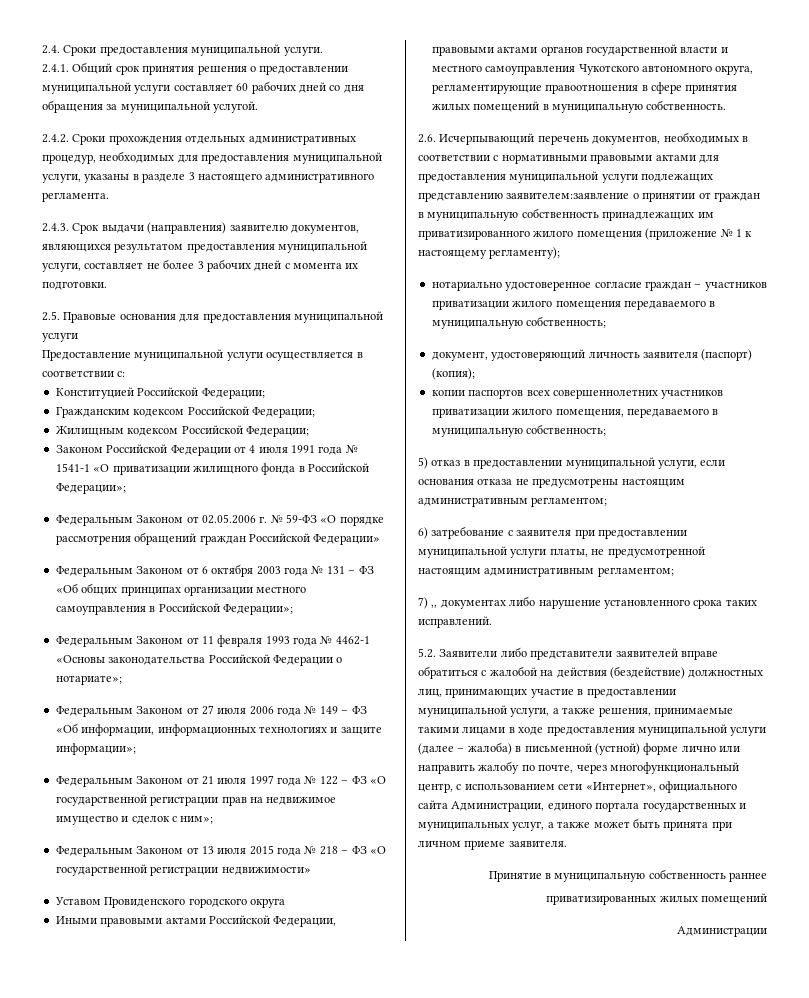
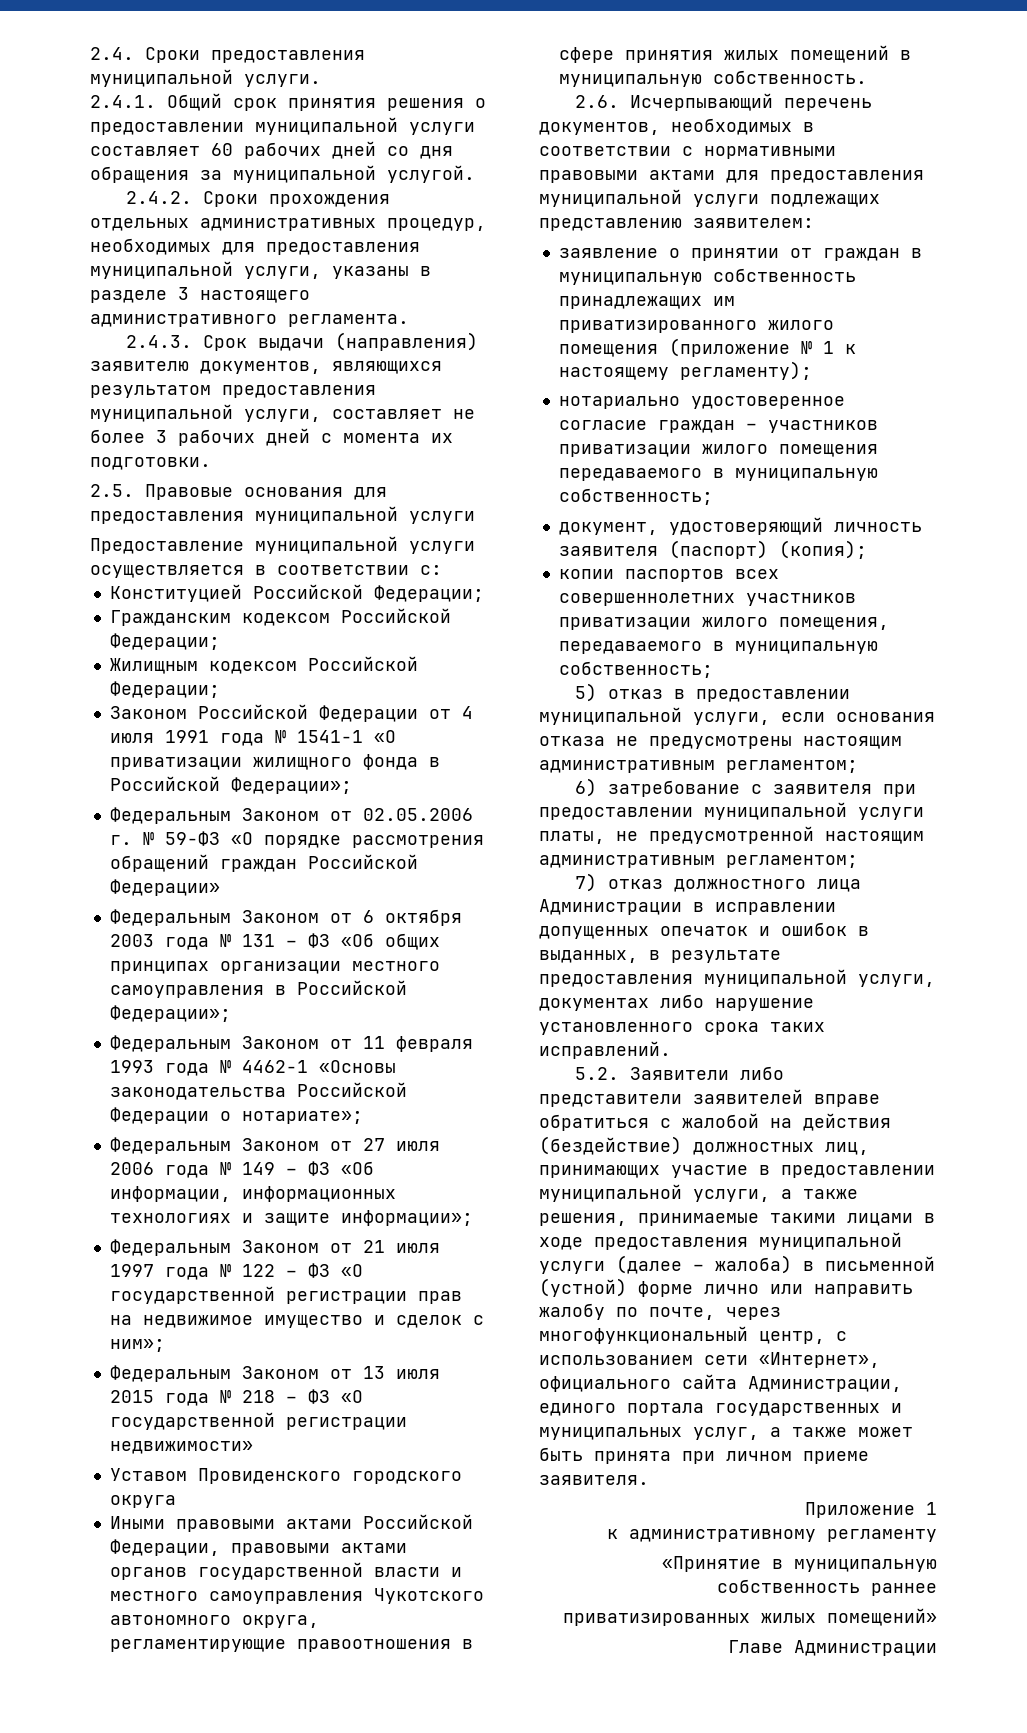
- 2.6. Исчерпывающий перечень документов, необходимых в соответствии с нормативными правовыми актами для предоставления муниципальной услуги подлежащих представлению заявителем:заявление о принятии от граждан в муниципальную собственность принадлежащих им приватизированного жилого помещения (приложение № 1 к настоящему регламенту);
+ 2.6. Исчерпывающий перечень документов, необходимых в соответствии с нормативными правовыми актами для предоставления муниципальной услуги подлежащих представлению заявителем:
+ заявление о принятии от граждан в муниципальную собственность принадлежащих им приватизированного жилого помещения (приложение № 1 к настоящему регламенту);
- 7) ,, документах либо нарушение установленного срока таких исправлений.
+ 7) отказ должностного лица Администрации в исправлении допущенных опечаток и ошибок в выданных, в результате предоставления муниципальной услуги, документах либо нарушение установленного срока таких исправлений.
- Принятие в муниципальную собственность раннее
+ Приложение 1
+ к административному регламенту
+ «Принятие в муниципальную собственность раннее
- приватизированных жилых помещений
- Администрации
+ приватизированных жилых помещений»
+ Главе Администрации

